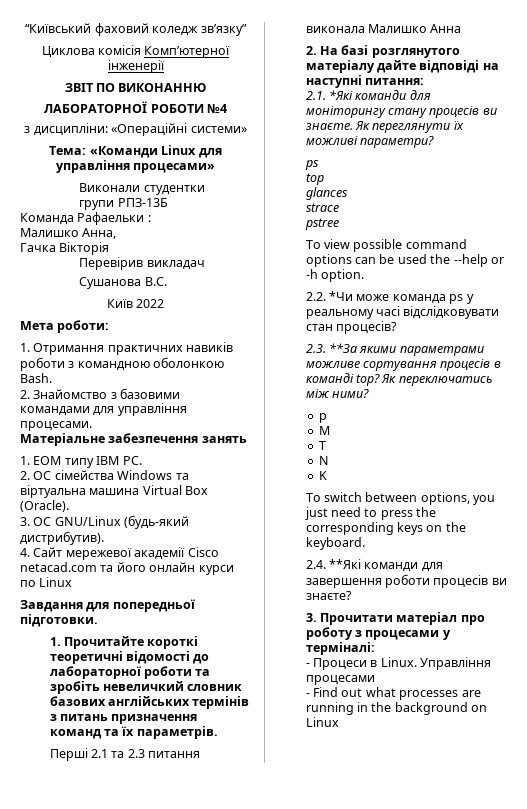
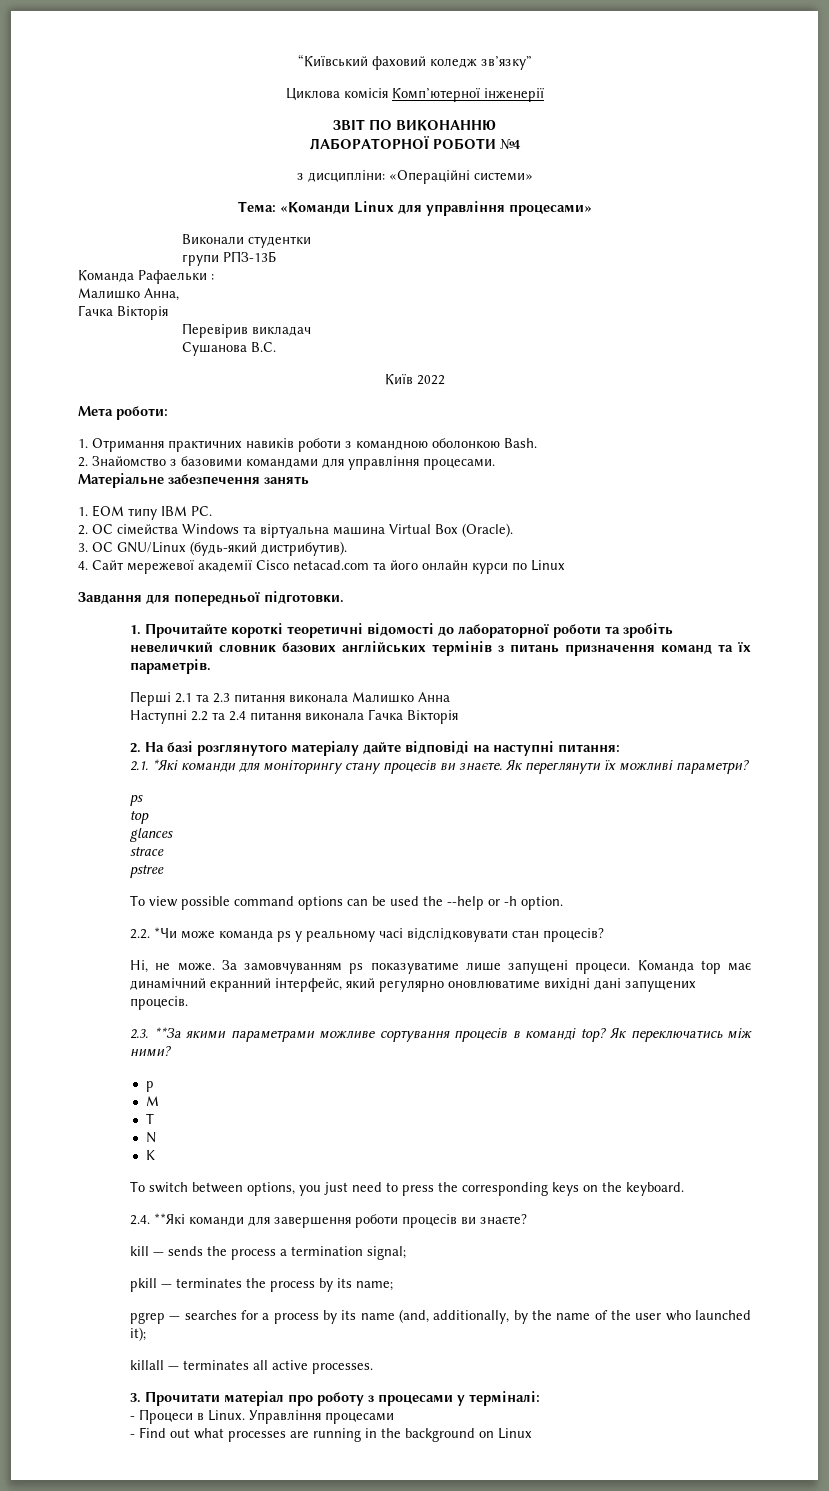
+ Наступні 2.2 та 2.4 питання виконала Гачка Вікторія
+ Ні, не може. За замовчуванням ps показуватиме лише запущені процеси. Команда top має динамічний екранний інтерфейс, який регулярно оновлюватиме вихідні дані запущених процесів.
+ kill — sends the process a termination signal;
+ pkill — terminates the process by its name;
+ pgrep — searches for a process by its name (and, additionally, by the name of the user who launched it);
+ killall — terminates all active processes.

